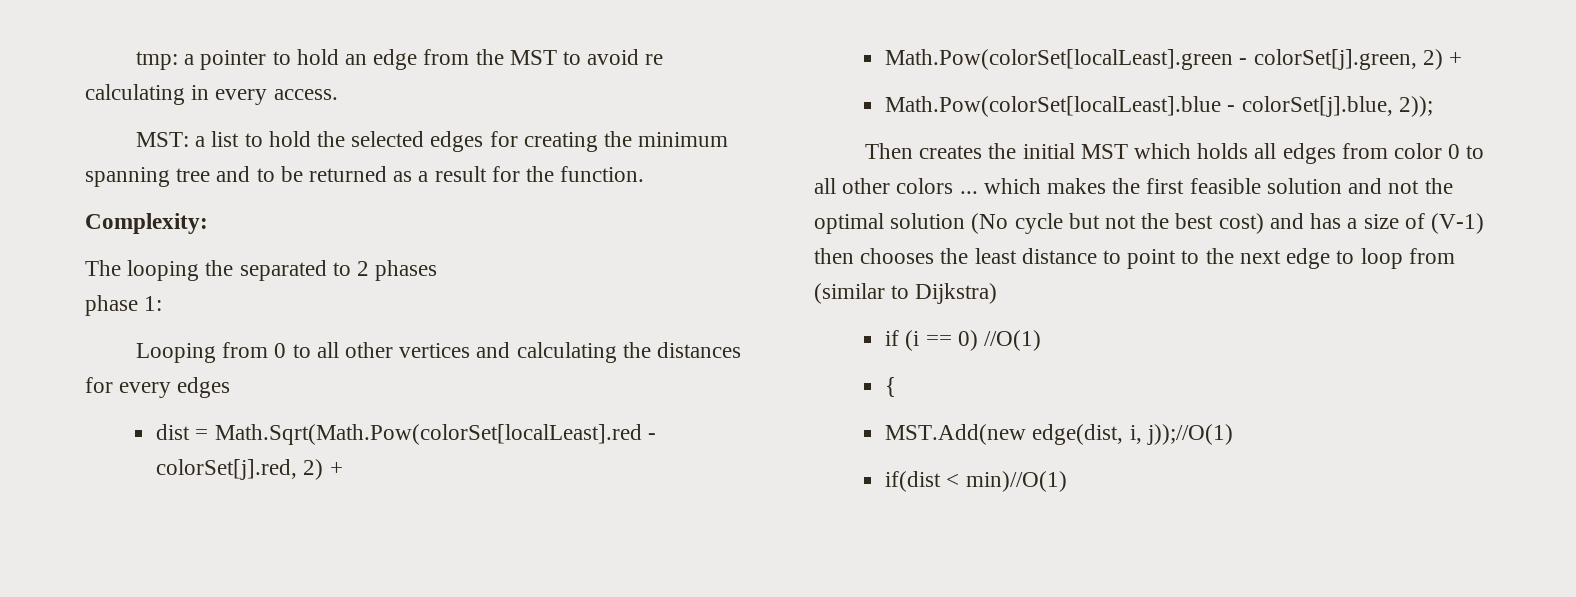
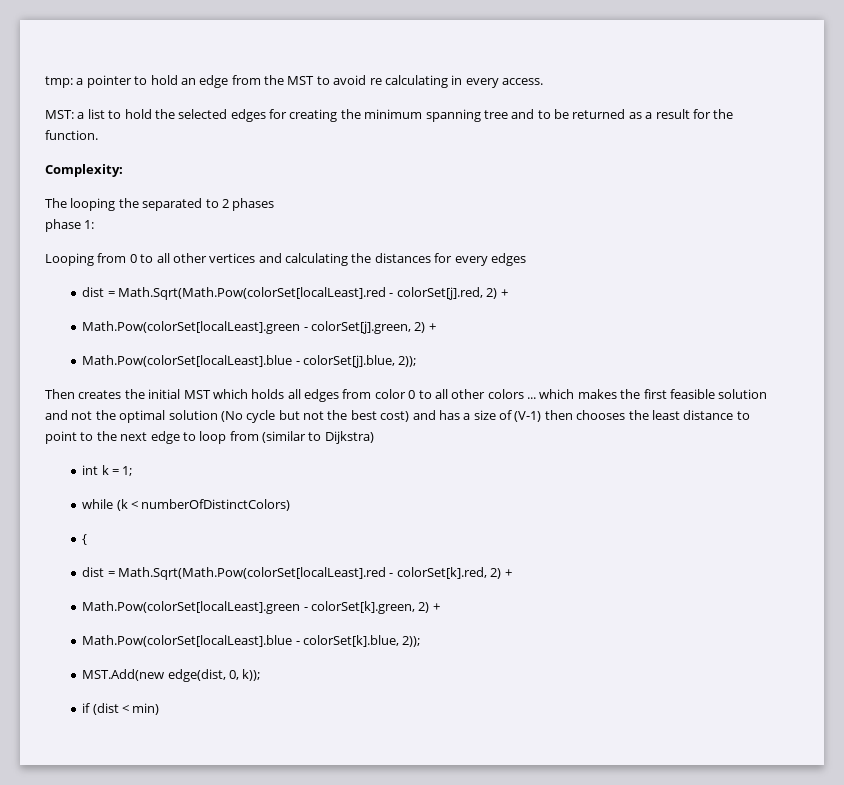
- if (i == 0) //O(1)
+ int k = 1;
+ while (k < numberOfDistinctColors)
  {
- MST.Add(new edge(dist, i, j));//O(1)
- if(dist < min)//O(1)
+ dist = Math.Sqrt(Math.Pow(colorSet[localLeast].red - colorSet[k].red, 2) +
+ Math.Pow(colorSet[localLeast].green - colorSet[k].green, 2) +
+ Math.Pow(colorSet[localLeast].blue - colorSet[k].blue, 2));
+ MST.Add(new edge(dist, 0, k));
+ if (dist < min)

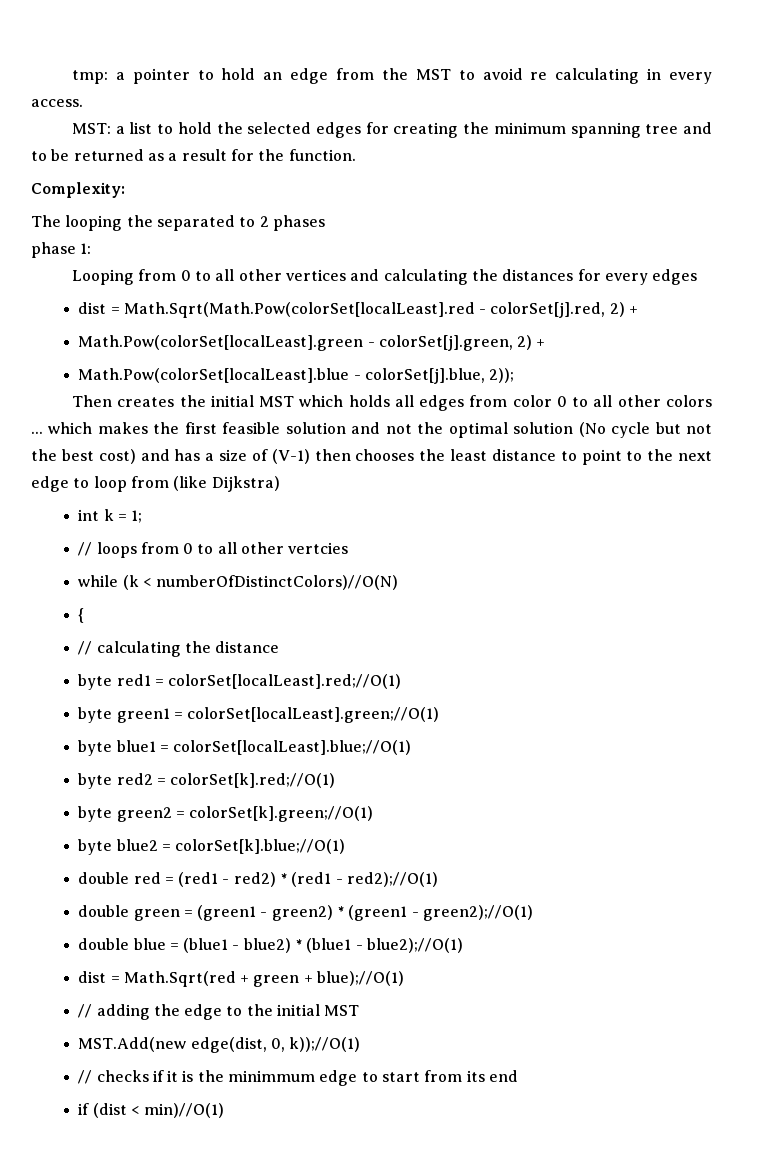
- Then creates the initial MST which holds all edges from color 0 to all other colors ... which makes the first feasible solution and not the optimal solution (No cycle but not the best cost) and has a size of (V-1) then chooses the least distance to point to the next edge to loop from (similar to Dijkstra)
+ Then creates the initial MST which holds all edges from color 0 to all other colors ... which makes the first feasible solution and not the optimal solution (No cycle but not the best cost) and has a size of (V-1) then chooses the least distance to point to the next edge to loop from (like Dijkstra)
+ // loops from 0 to all other vertcies
- while (k < numberOfDistinctColors)
+ while (k < numberOfDistinctColors)//O(N)
- dist = Math.Sqrt(Math.Pow(colorSet[localLeast].red - colorSet[k].red, 2) +
- Math.Pow(colorSet[localLeast].green - colorSet[k].green, 2) +
- Math.Pow(colorSet[localLeast].blue - colorSet[k].blue, 2));
- MST.Add(new edge(dist, 0, k));
+ // calculating the distance
+ byte red1 = colorSet[localLeast].red;//O(1)
+ byte green1 = colorSet[localLeast].green;//O(1)
+ byte blue1 = colorSet[localLeast].blue;//O(1)
+ byte red2 = colorSet[k].red;//O(1)
+ byte green2 = colorSet[k].green;//O(1)
+ byte blue2 = colorSet[k].blue;//O(1)
+ double red = (red1 - red2) * (red1 - red2);//O(1)
+ double green = (green1 - green2) * (green1 - green2);//O(1)
+ double blue = (blue1 - blue2) * (blue1 - blue2);//O(1)
+ dist = Math.Sqrt(red + green + blue);//O(1)
+ // adding the edge to the initial MST
+ MST.Add(new edge(dist, 0, k));//O(1)
+ // checks if it is the minimmum edge to start from its end
- if (dist < min)
+ if (dist < min)//O(1)

